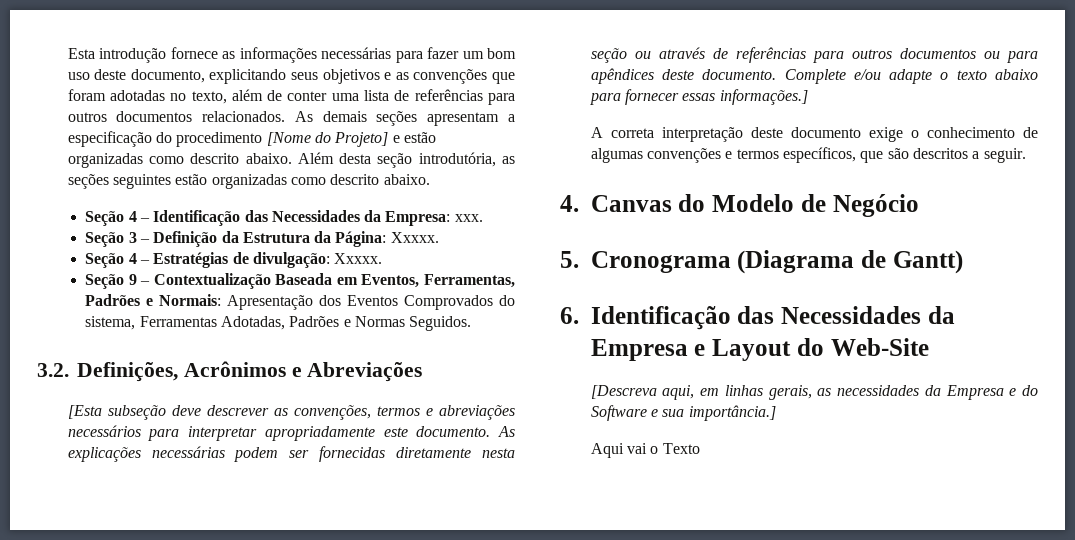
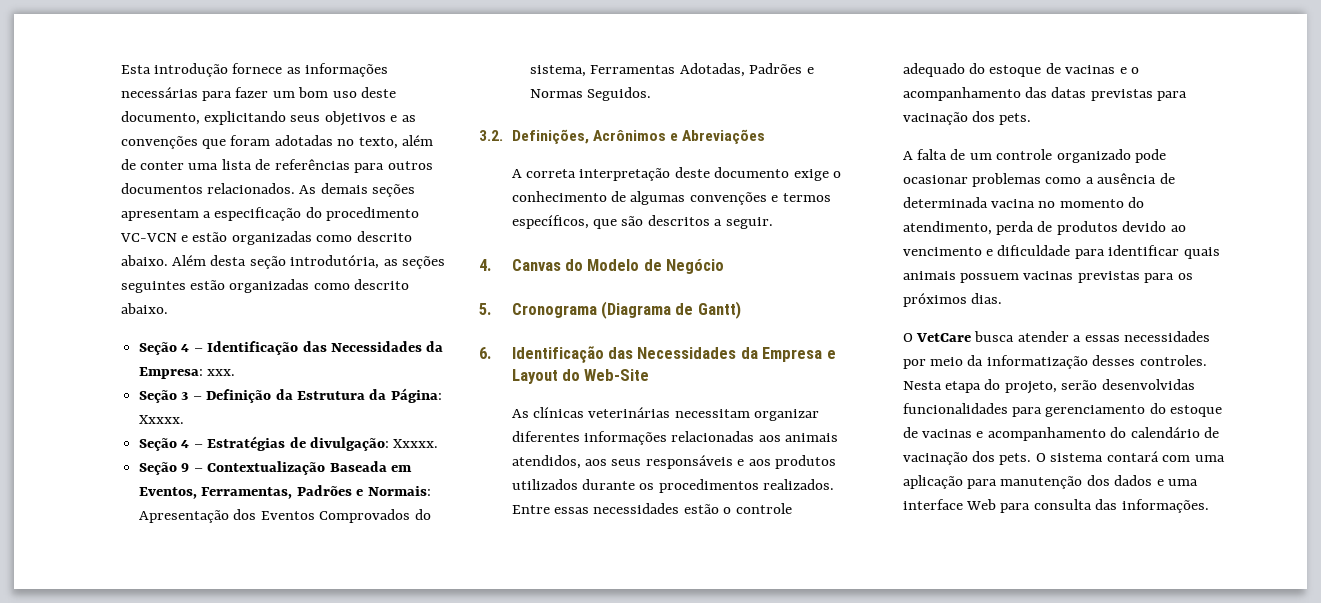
- As demais seções apresentam a especificação do procedimento [Nome do Projeto] e estão organizadas como descrito abaixo.
+ As demais seções apresentam a especificação do procedimento VC-VCN e estão organizadas como descrito abaixo.
- [Esta subseção deve descrever as convenções, termos e abreviações necessários para interpretar apropriadamente este documento. As explicações necessárias podem ser fornecidas diretamente nesta seção ou através de referências para outros documentos ou para apêndices deste documento. Complete e/ou adapte o texto abaixo para fornecer essas informações.]
- [Descreva aqui, em linhas gerais, as necessidades da Empresa e do Software e sua importância.]
- Aqui vai o Texto
+ As clínicas veterinárias necessitam organizar diferentes informações relacionadas aos animais atendidos, aos seus responsáveis e aos produtos utilizados durante os procedimentos realizados. Entre essas necessidades estão o controle adequado do estoque de vacinas e o acompanhamento das datas previstas para vacinação dos pets.
+ A falta de um controle organizado pode ocasionar problemas como a ausência de determinada vacina no momento do atendimento, perda de produtos devido ao vencimento e dificuldade para identificar quais animais possuem vacinas previstas para os próximos dias.
+ O VetCare busca atender a essas necessidades por meio da informatização desses controles. Nesta etapa do projeto, serão desenvolvidas funcionalidades para gerenciamento do estoque de vacinas e acompanhamento do calendário de vacinação dos pets. O sistema contará com uma aplicação para manutenção dos dados e uma interface Web para consulta das informações.

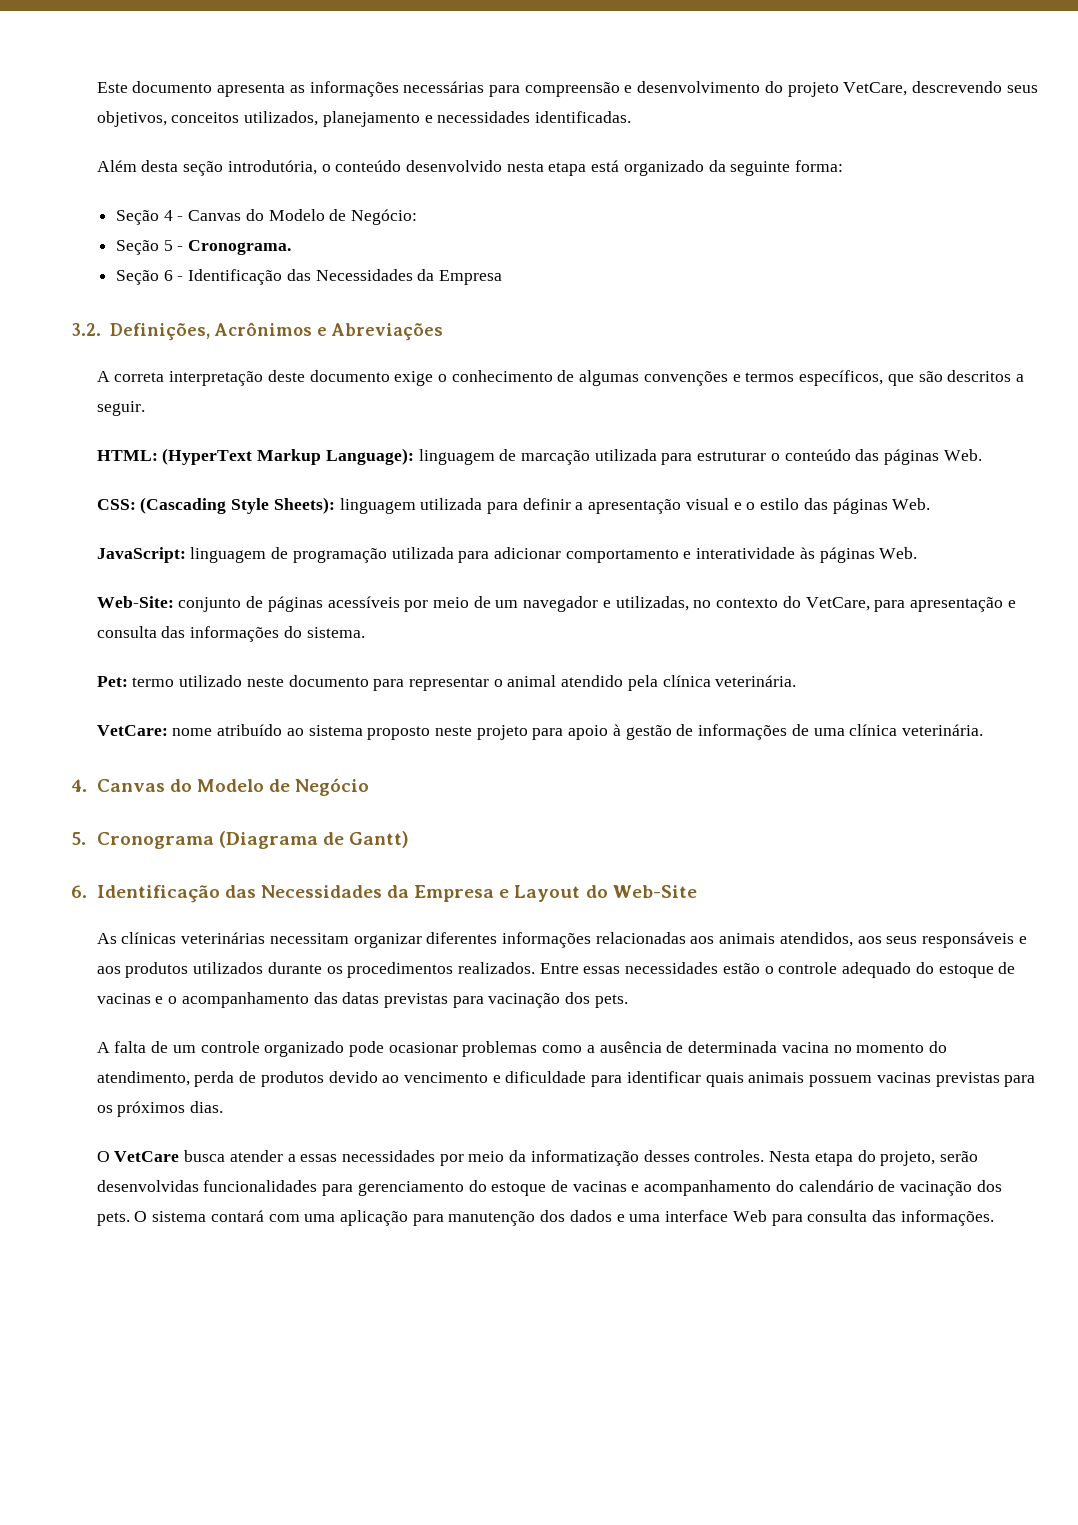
- Esta introdução fornece as informações necessárias para fazer um bom uso deste documento, explicitando seus objetivos e as convenções que foram adotadas no texto, além de conter uma lista de referências para outros documentos relacionados. As demais seções apresentam a especificação do procedimento VC-VCN e estão organizadas como descrito abaixo. Além desta seção introdutória, as seções seguintes estão organizadas como descrito abaixo.
- Seção 4 – Identificação das Necessidades da Empresa: xxx.
- Seção 3 – Definição da Estrutura da Página: Xxxxx.
- Seção 4 – Estratégias de divulgação: Xxxxx.
- Seção 9 – Contextualização Baseada em Eventos, Ferramentas, Padrões e Normais: Apresentação dos Eventos Comprovados do sistema, Ferramentas Adotadas, Padrões e Normas Seguidos.
+ Este documento apresenta as informações necessárias para compreensão e desenvolvimento do projeto VetCare, descrevendo seus objetivos, conceitos utilizados, planejamento e necessidades identificadas.
+ Além desta seção introdutória, o conteúdo desenvolvido nesta etapa está organizado da seguinte forma:
+ Seção 4 - Canvas do Modelo de Negócio:
+ Seção 5 - Cronograma.
+ Seção 6 - Identificação das Necessidades da Empresa
+ HTML: (HyperText Markup Language): linguagem de marcação utilizada para estruturar o conteúdo das páginas Web.
+ CSS: (Cascading Style Sheets): linguagem utilizada para definir a apresentação visual e o estilo das páginas Web.
+ JavaScript: linguagem de programação utilizada para adicionar comportamento e interatividade às páginas Web.
+ Web-Site: conjunto de páginas acessíveis por meio de um navegador e utilizadas, no contexto do VetCare, para apresentação e consulta das informações do sistema.
+ Pet: termo utilizado neste documento para representar o animal atendido pela clínica veterinária.
+ VetCare: nome atribuído ao sistema proposto neste projeto para apoio à gestão de informações de uma clínica veterinária.

